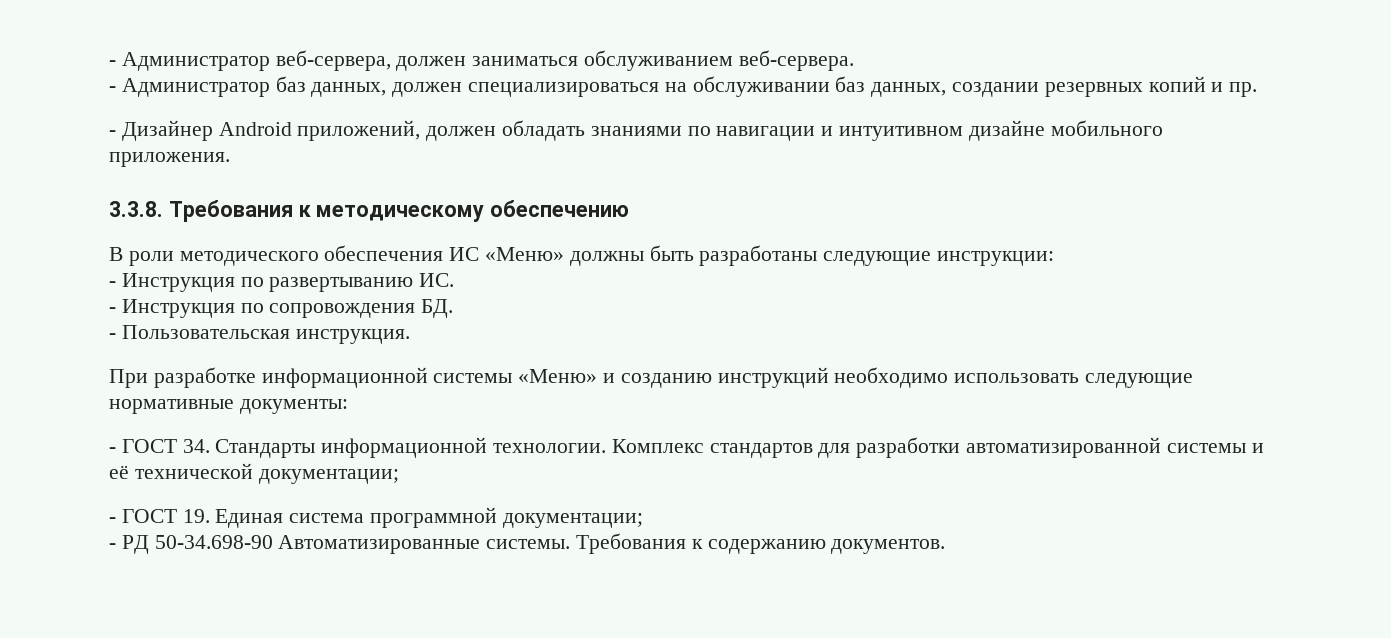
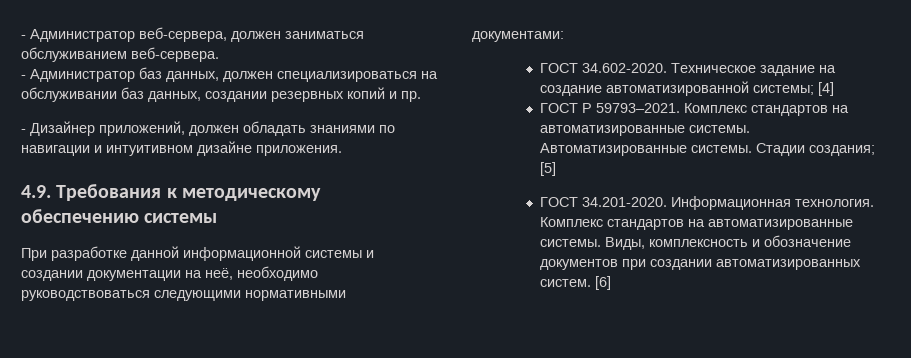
- - Дизайнер Android приложений, должен обладать знаниями по навигации и интуитивном дизайне мобильного приложения.
+ - Дизайнер приложений, должен обладать знаниями по навигации и интуитивном дизайне приложения.
- 3.3.8. Требования к методическому обеспечению
- В роли методического обеспечения ИС «Меню» должны быть разработаны следующие инструкции:
- - Инструкция по развертыванию ИС.
- - Инструкция по сопровождения БД.
- - Пользовательская инструкция.
+ 4.9. Требования к методическому обеспечению системы
- При разработке информационной системы «Меню» и созданию инструкций необходимо использовать следующие нормативные документы:
- - ГОСТ 34. Стандарты информационной технологии. Комплекс стандартов для разработки автоматизированной системы и её технической документации;
- - ГОСТ 19. Единая система программной документации;
- - РД 50-34.698-90 Автоматизированные системы. Требования к содержанию документов.
+ При разработке данной информационной системы и создании документации на неё, необходимо руководствоваться следующими нормативными документами:
+ ГОСТ 34.602-2020. Техническое задание на создание автоматизированной системы; [4]
+ ГОСТ Р 59793–2021. Комплекс стандартов на автоматизированные системы. Автоматизированные системы. Стадии создания; [5]
+ ГОСТ 34.201-2020. Информационная технология. Комплекс стандартов на автоматизированные системы. Виды, комплексность и обозначение документов при создании автоматизированных систем. [6]

